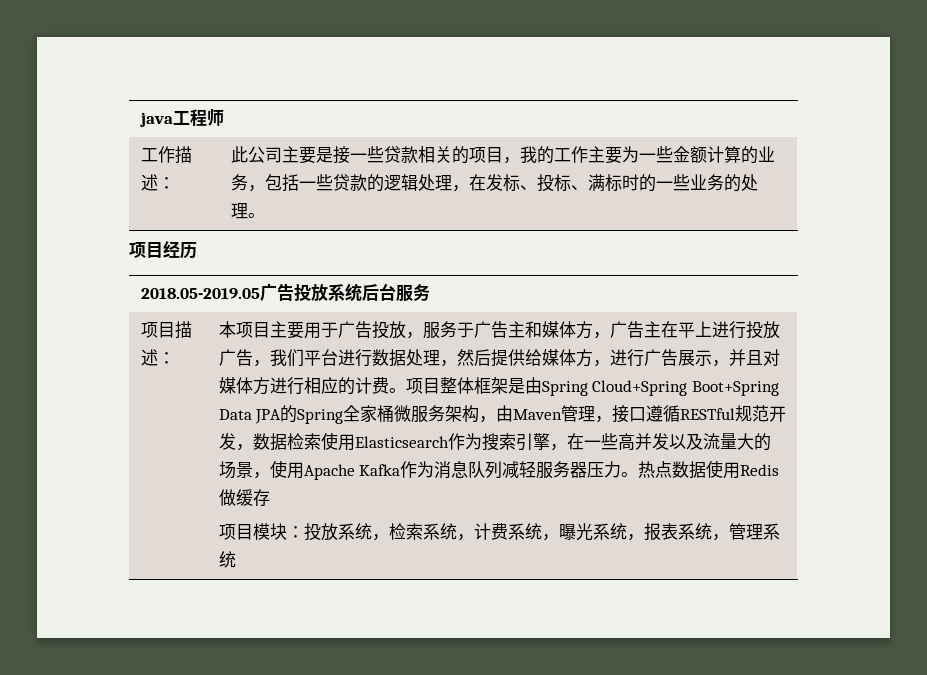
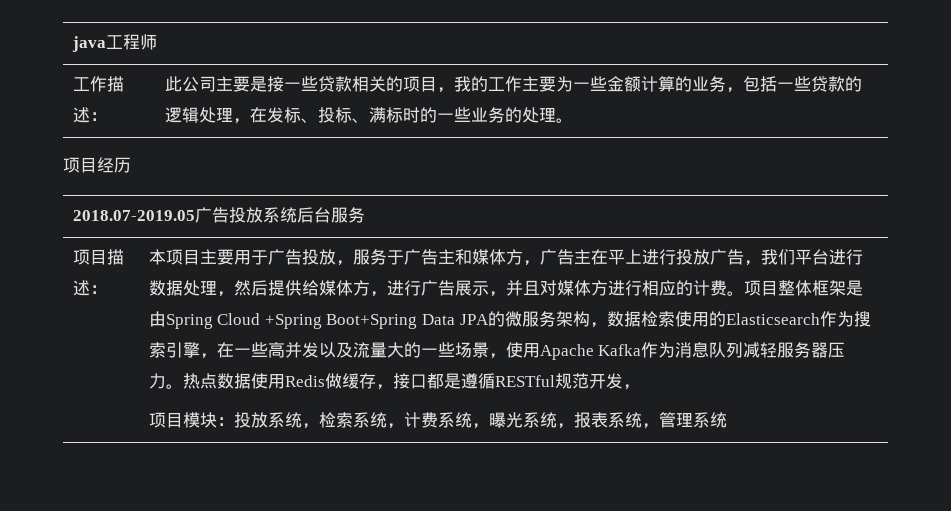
- 2018.05-2019.05广告投放系统后台服务
+ 2018.07-2019.05广告投放系统后台服务
- 项目整体框架是由Spring Cloud+Spring Boot+Spring Data JPA的Spring全家桶微服务架构，由Maven管理，接口遵循RESTful规范开发，数据检索使用Elasticsearch作为搜索引擎，在一些高并发以及流量大的场景，使用Apache Kafka作为消息队列减轻服务器压力。
+ 项目整体框架是由Spring Cloud +Spring Boot+Spring Data JPA的微服务架构，数据检索使用的Elasticsearch作为搜索引擎，在一些高并发以及流量大的一些场景，使用Apache Kafka作为消息队列减轻服务器压力。
- 热点数据使用Redis做缓存
+ 热点数据使用Redis做缓存，接口都是遵循RESTful规范开发，

